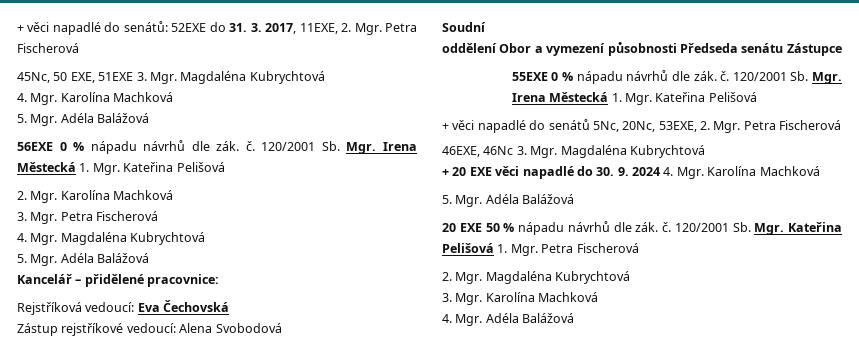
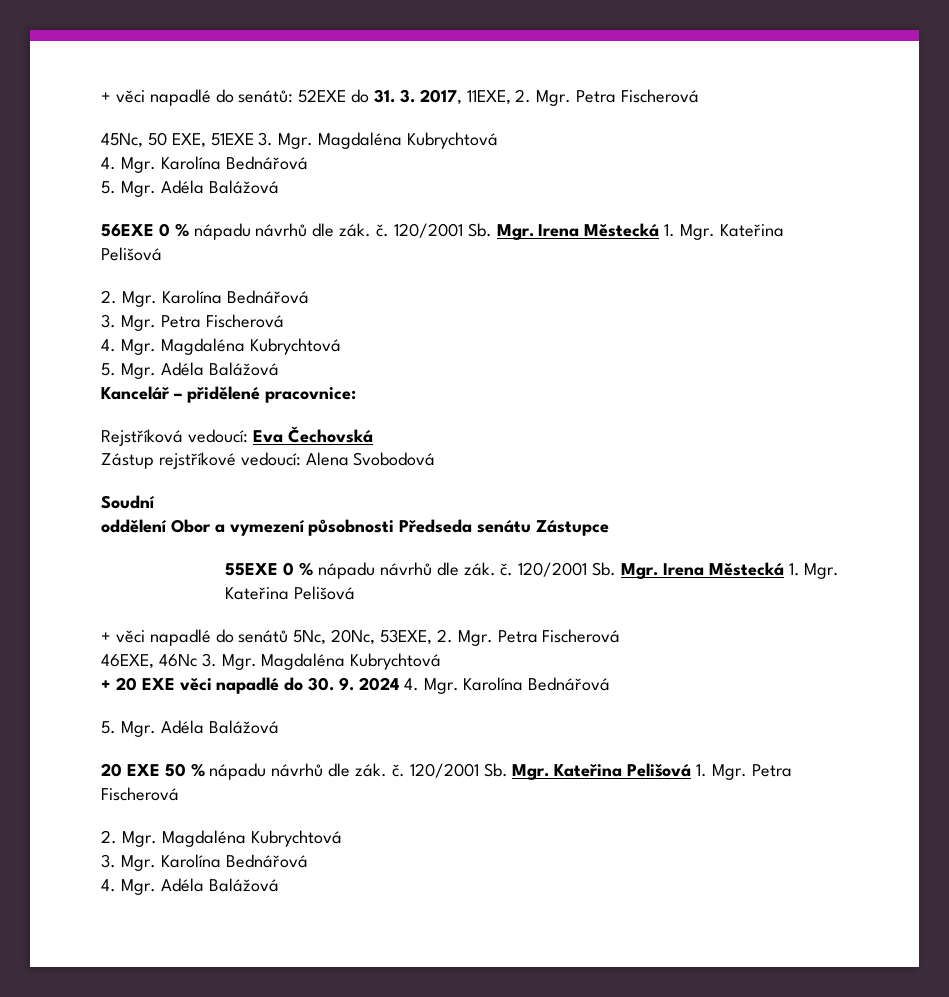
  45Nc, 50 EXE, 51EXE 3. Mgr. Magdaléna Kubrychtová
- 4. Mgr. Karolína Machková
+ 4. Mgr. Karolína Bednářová
- 2. Mgr. Karolína Machková
+ 2. Mgr. Karolína Bednářová
- + 20 EXE věci napadlé do 30. 9. 2024 4. Mgr. Karolína Machková
+ + 20 EXE věci napadlé do 30. 9. 2024 4. Mgr. Karolína Bednářová
- 3. Mgr. Karolína Machková
+ 3. Mgr. Karolína Bednářová

